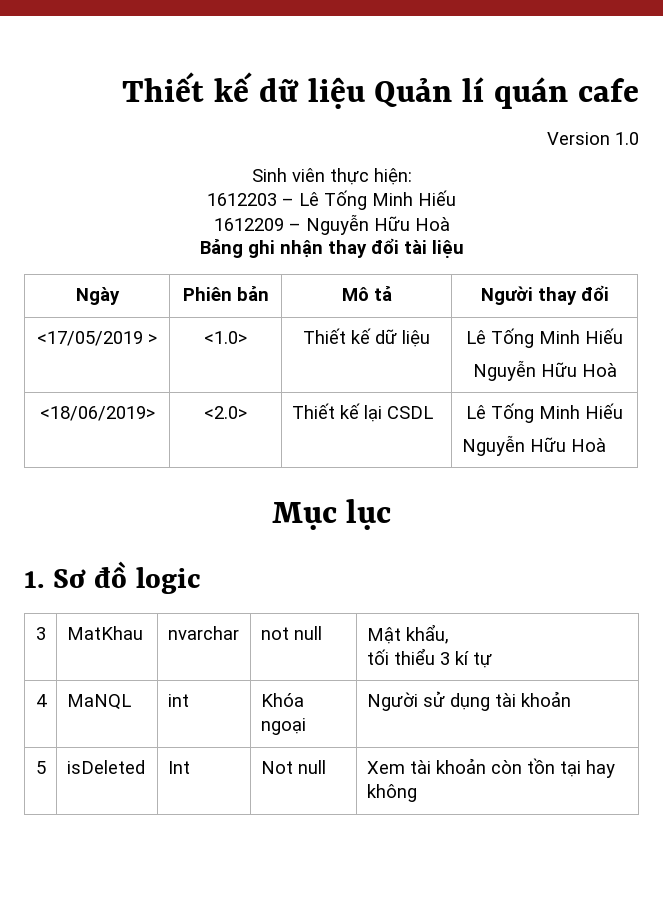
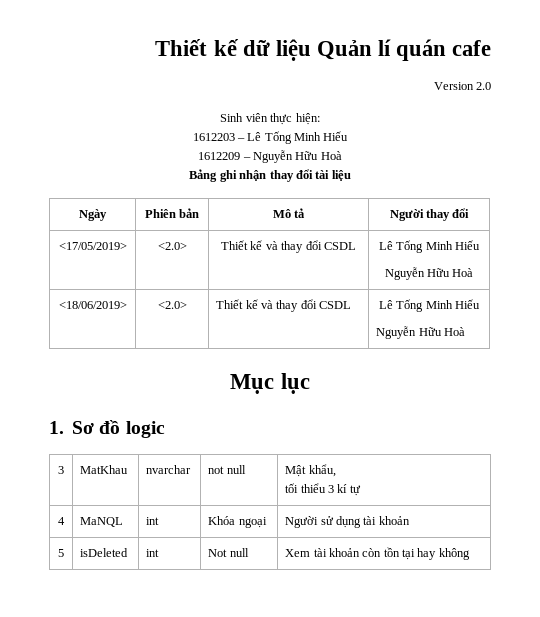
- Version 1.0
+ Version 2.0
- <17/05/2019 > | <1.0> | Thiết kế dữ liệu | Lê Tống Minh Hiếu
+ <17/05/2019> | <2.0> | Thiết kế và thay đổi CSDL | Lê Tống Minh Hiếu
- <18/06/2019> | <2.0> | Thiết kế lại CSDL | Lê Tống Minh Hiếu
+ <18/06/2019> | <2.0> | Thiết kế và thay đổi CSDL | Lê Tống Minh Hiếu
- 5 | isDeleted | Int | Not null | Xem tài khoản còn tồn tại hay không
+ 5 | isDeleted | int | Not null | Xem tài khoản còn tồn tại hay không

